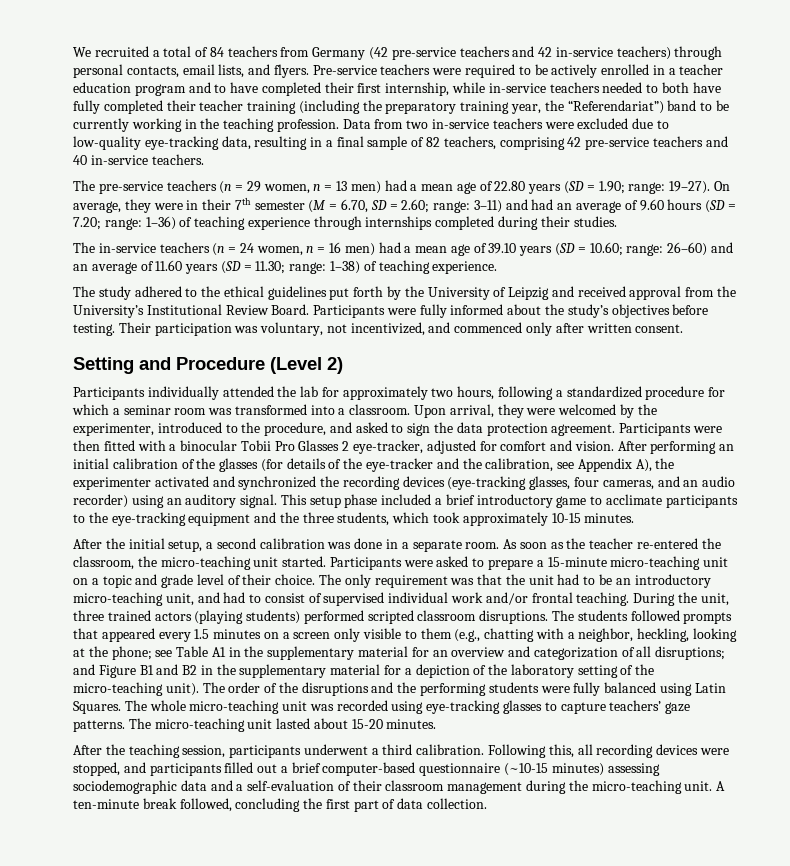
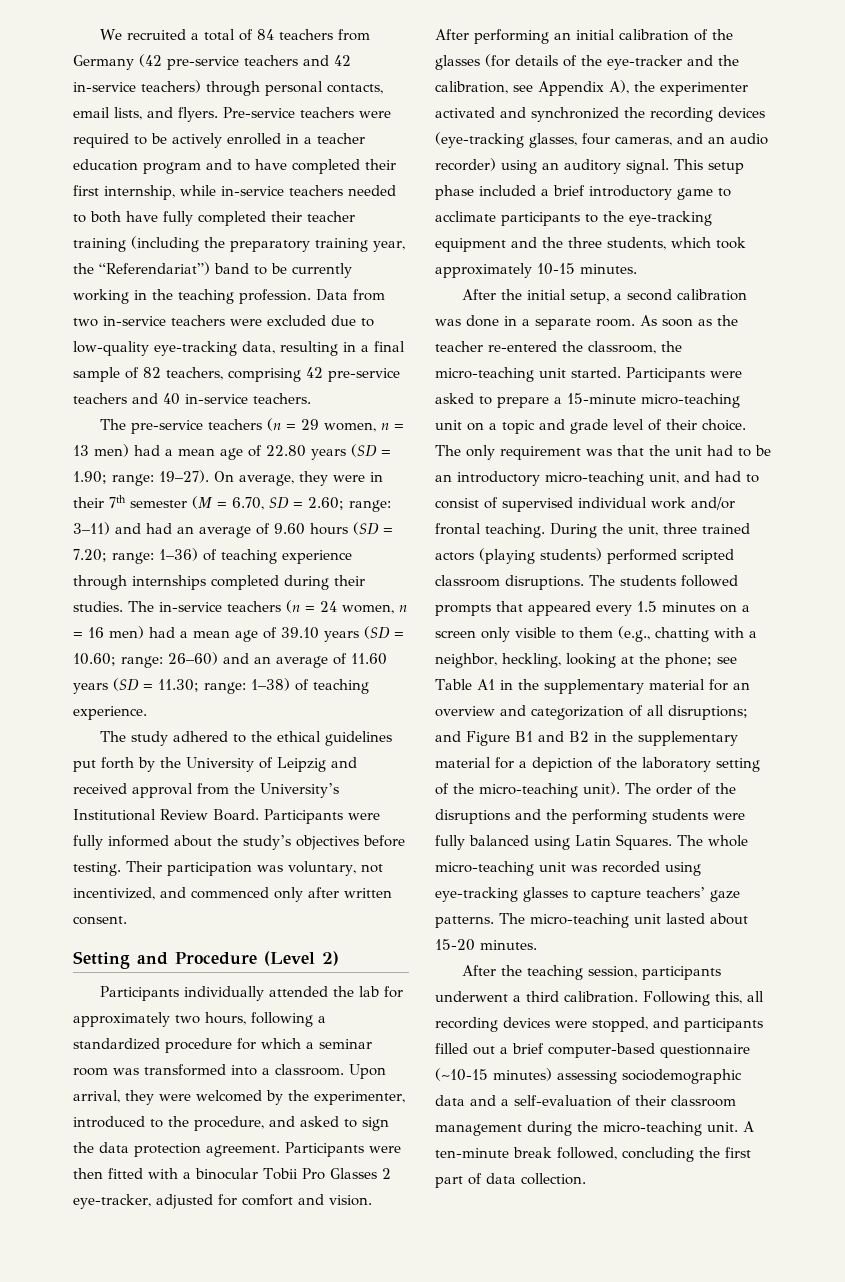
- 1–36) of teaching experience through internships completed during their studies.
- The in-service teachers (n = 24 women, n = 16 men) had a mean age of 39.10 years (SD = 10.60;
+ 1–36) of teaching experience through internships completed during their studies. The in-service teachers (n = 24 women, n = 16 men) had a mean age of 39.10 years (SD = 10.60;

